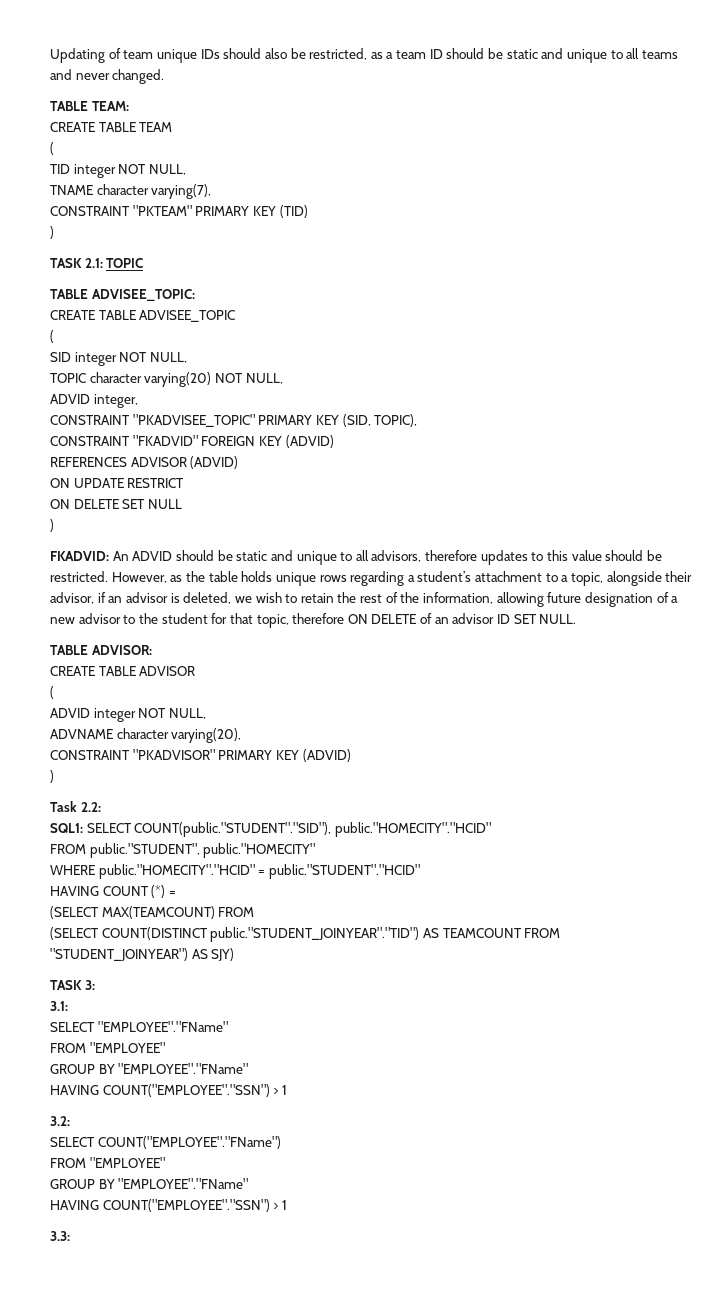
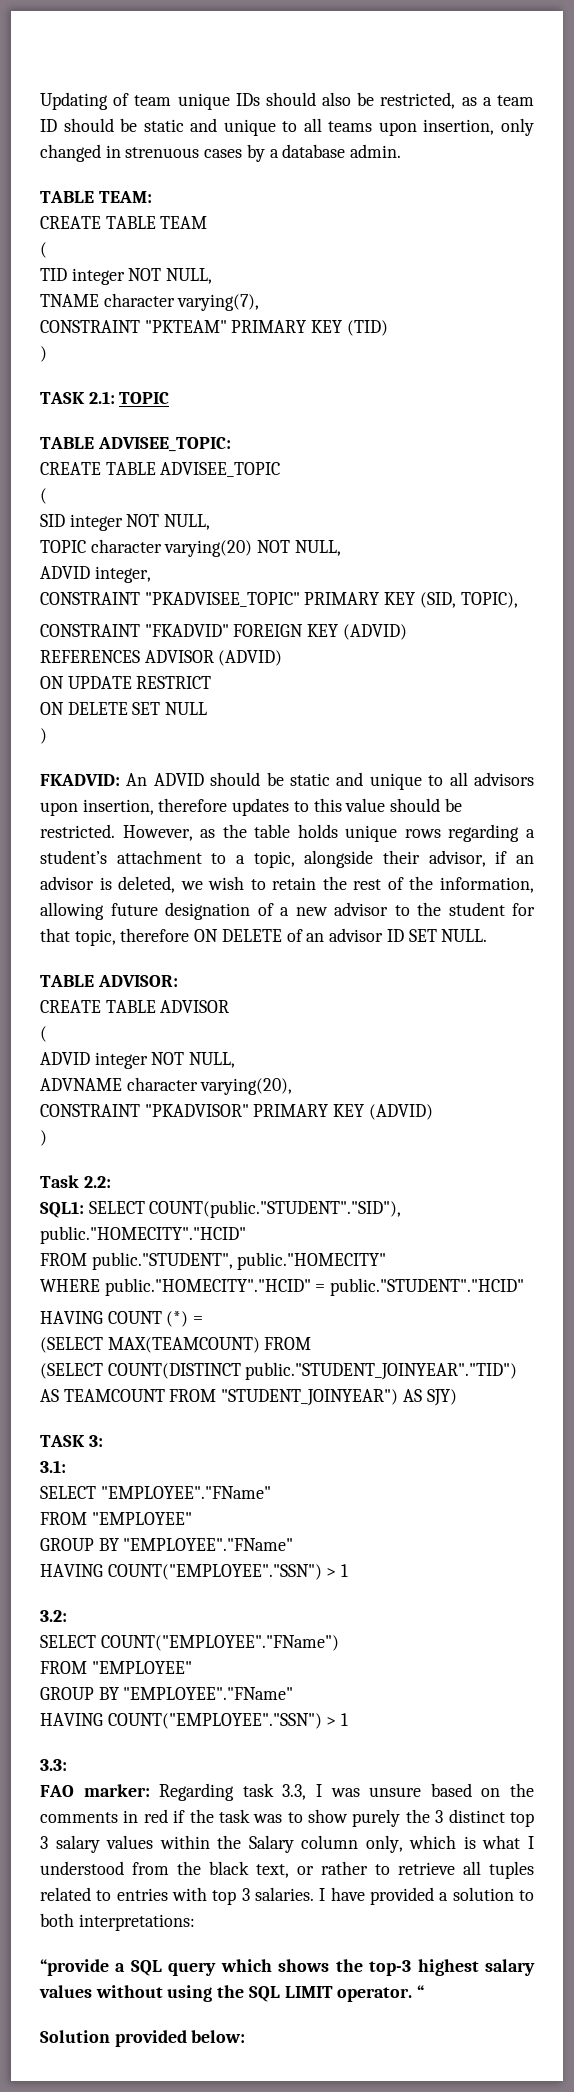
- Updating of team unique IDs should also be restricted, as a team ID should be static and unique to all teams and never changed.
+ Updating of team unique IDs should also be restricted, as a team ID should be static and unique to all teams upon insertion, only changed in strenuous cases by a database admin.
- FKADVID: An ADVID should be static and unique to all advisors, therefore updates to this value should be restricted.
+ FKADVID: An ADVID should be static and unique to all advisors upon insertion, therefore updates to this value should be restricted.
+ FAO marker: Regarding task 3.3, I was unsure based on the comments in red if the task was to show purely the 3 distinct top 3 salary values within the Salary column only, which is what I understood from the black text, or rather to retrieve all tuples related to entries with top 3 salaries. I have provided a solution to both interpretations:
+ “provide a SQL query which shows the top-3 highest salary values without using the SQL LIMIT operator. “
+ Solution provided below:

